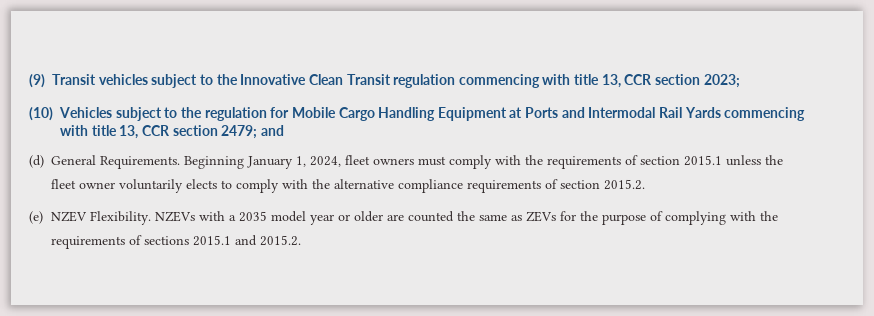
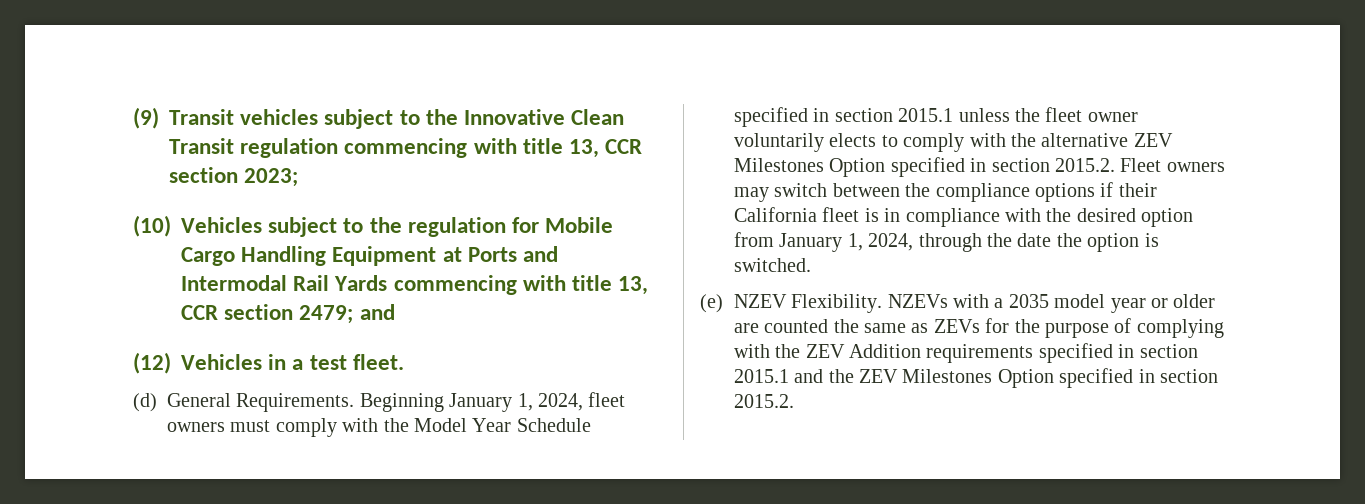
+ (12) Vehicles in a test fleet.
- Beginning January 1, 2024, fleet owners must comply with the requirements of section 2015.1 unless the fleet owner voluntarily elects to comply with the alternative compliance requirements of section 2015.2.
+ Beginning January 1, 2024, fleet owners must comply with the Model Year Schedule specified in section 2015.1 unless the fleet owner voluntarily elects to comply with the alternative ZEV Milestones Option specified in section 2015.2. Fleet owners may switch between the compliance options if their California fleet is in compliance with the desired option from January 1, 2024, through the date the option is switched.
- NZEVs with a 2035 model year or older are counted the same as ZEVs for the purpose of complying with the requirements of sections 2015.1 and 2015.2.
+ NZEVs with a 2035 model year or older are counted the same as ZEVs for the purpose of complying with the ZEV Addition requirements specified in section 2015.1 and the ZEV Milestones Option specified in section 2015.2.

